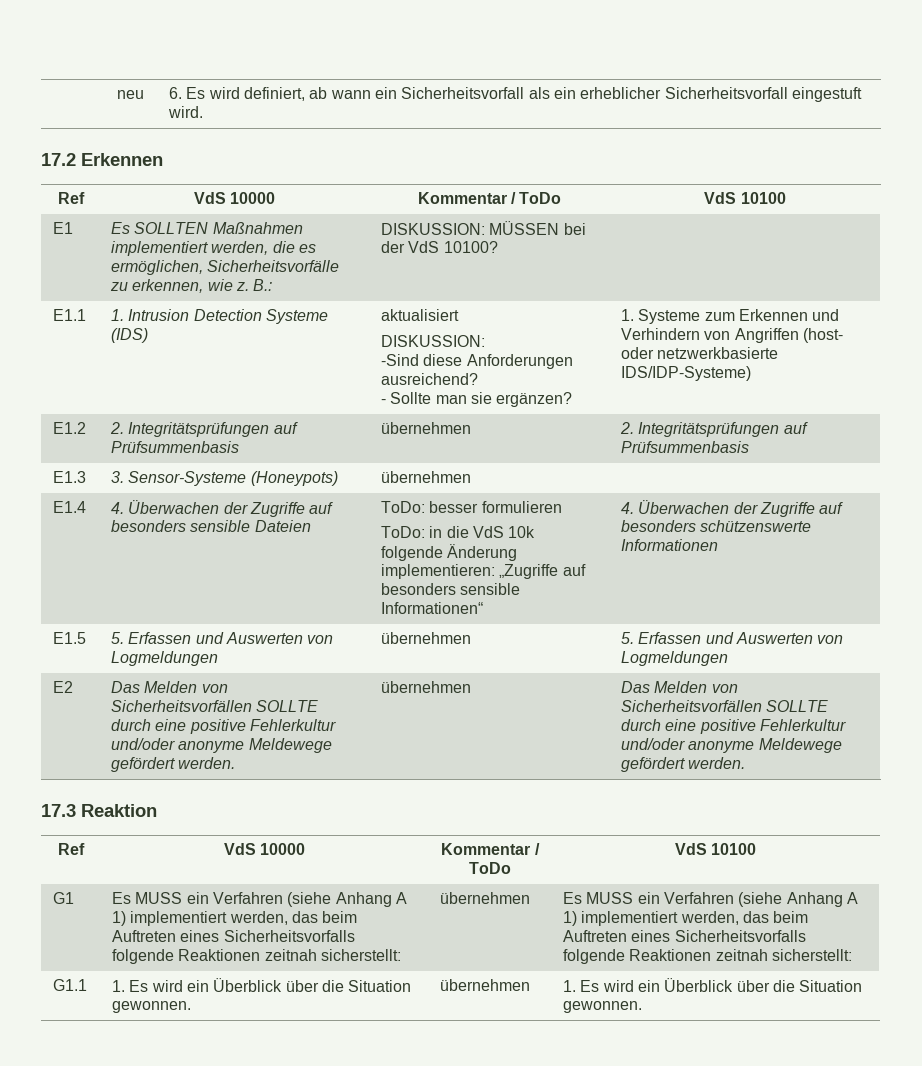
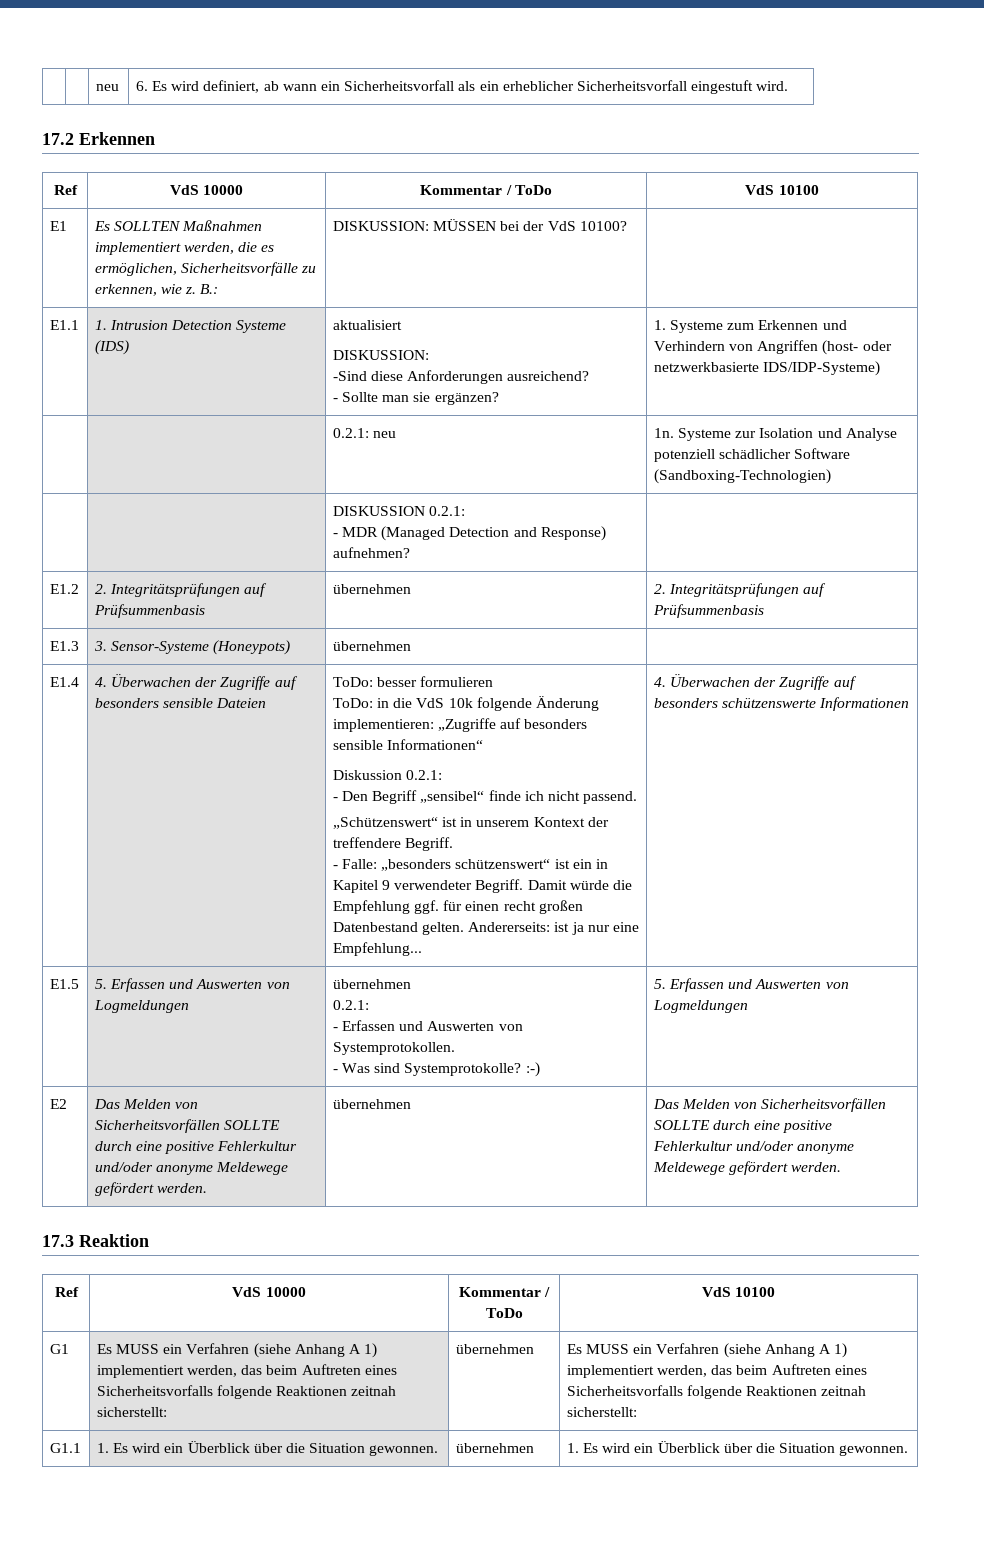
+ | | 0.2.1: neu | 1n. Systeme zur Isolation und Analyse potenziell schädlicher Software (Sandboxing-Technologien)
+ | | DISKUSSION 0.2.1:
+ - MDR (Managed Detection and Response) aufnehmen? |
+ Diskussion 0.2.1:
+ - Den Begriff „sensibel“ finde ich nicht passend.
+ „Schützenswert“ ist in unserem Kontext der treffendere Begriff.
+ - Falle: „besonders schützenswert“ ist ein in Kapitel 9 verwendeter Begriff. Damit würde die Empfehlung ggf. für einen recht großen Datenbestand gelten. Andererseits: ist ja nur eine Empfehlung...
- E1.5 | 5. Erfassen und Auswerten von Logmeldungen | übernehmen | 5. Erfassen und Auswerten von Logmeldungen
+ E1.5 | 5. Erfassen und Auswerten von Logmeldungen | übernehmen
+ 0.2.1:
+ - Erfassen und Auswerten von Systemprotokollen.
+ - Was sind Systemprotokolle? :-) | 5. Erfassen und Auswerten von Logmeldungen

